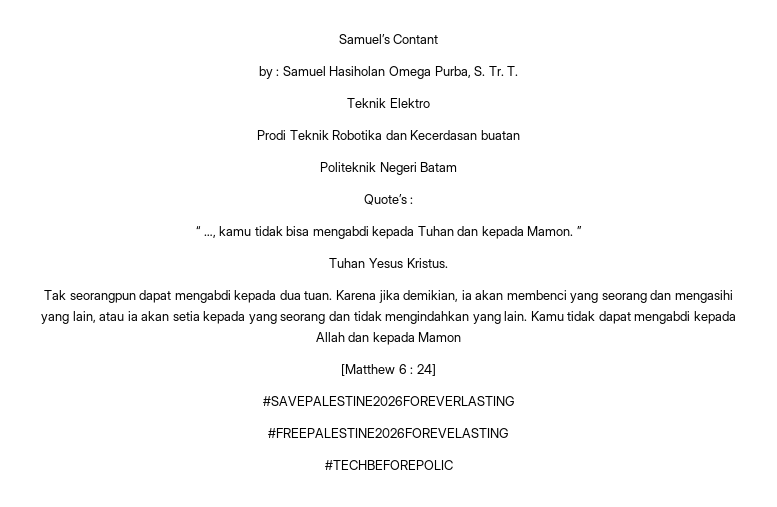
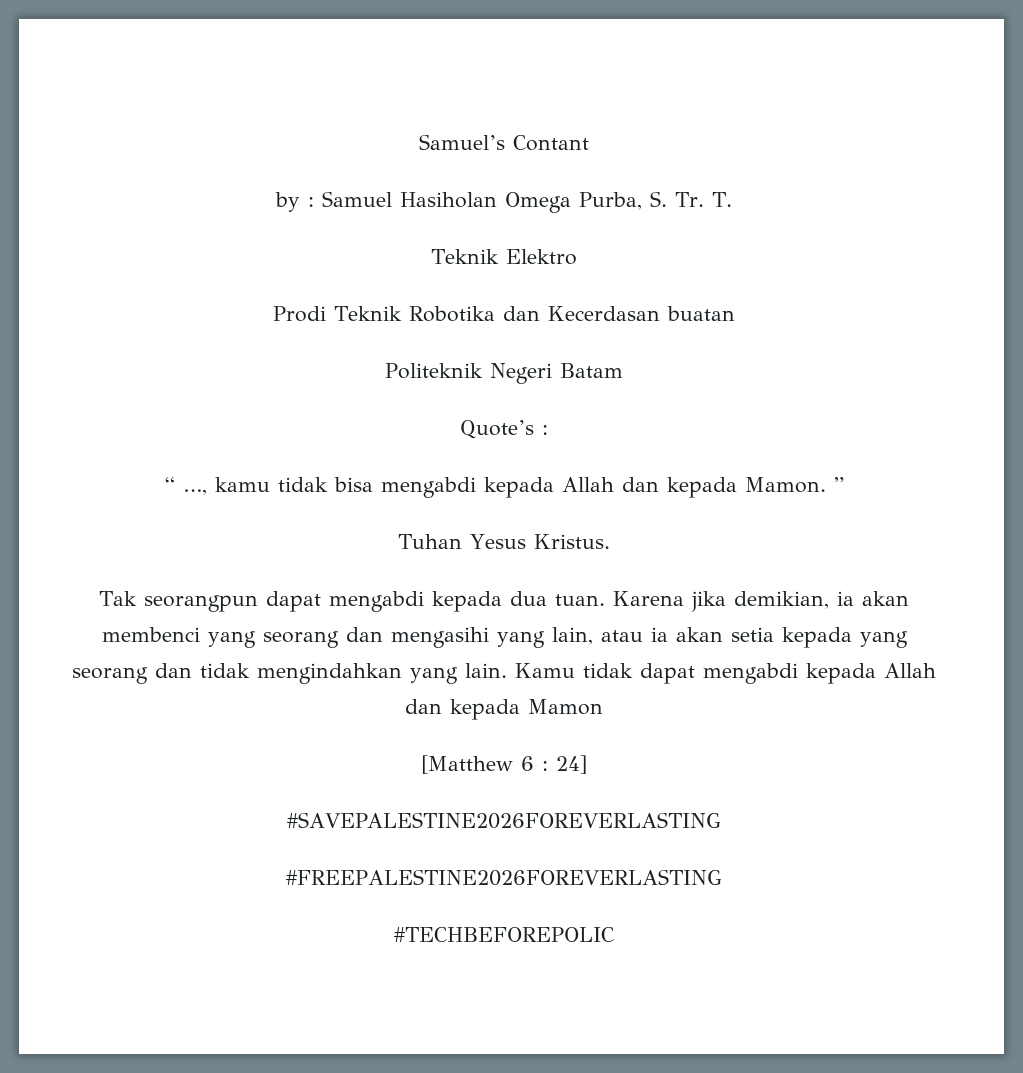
- “ …, kamu tidak bisa mengabdi kepada Tuhan dan kepada Mamon. ”
+ “ …, kamu tidak bisa mengabdi kepada Allah dan kepada Mamon. ”
- #FREEPALESTINE2026FOREVELASTING
+ #FREEPALESTINE2026FOREVERLASTING

